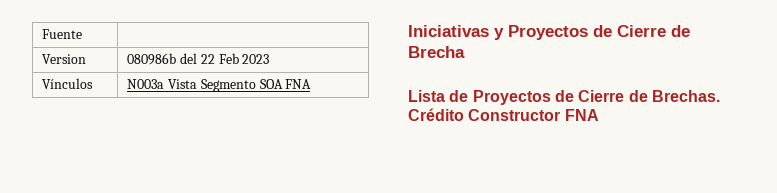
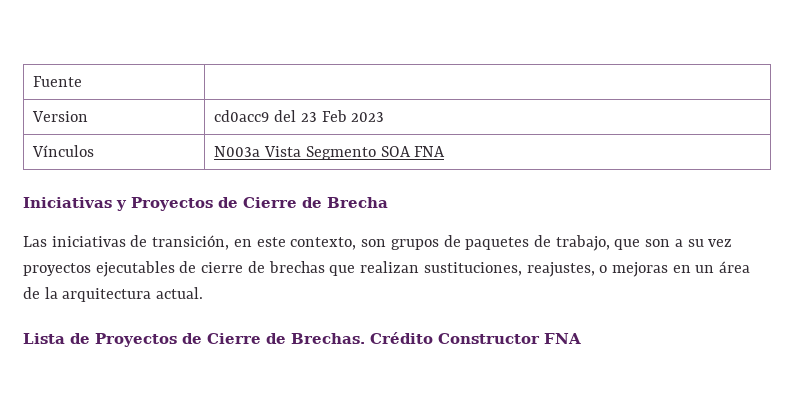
- Version | 080986b del 22 Feb 2023
+ Version | cd0acc9 del 23 Feb 2023
+ Las iniciativas de transición, en este contexto, son grupos de paquetes de trabajo, que son a su vez proyectos ejecutables de cierre de brechas que realizan sustituciones, reajustes, o mejoras en un área de la arquitectura actual.

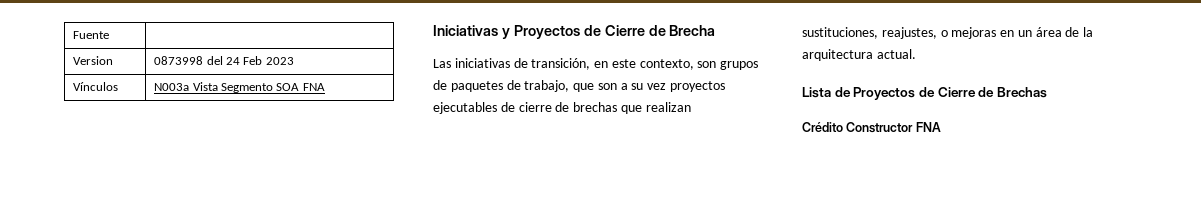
- Version | cd0acc9 del 23 Feb 2023
+ Version | 0873998 del 24 Feb 2023
- Lista de Proyectos de Cierre de Brechas. Crédito Constructor FNA
+ Lista de Proyectos de Cierre de Brechas
+ Crédito Constructor FNA

